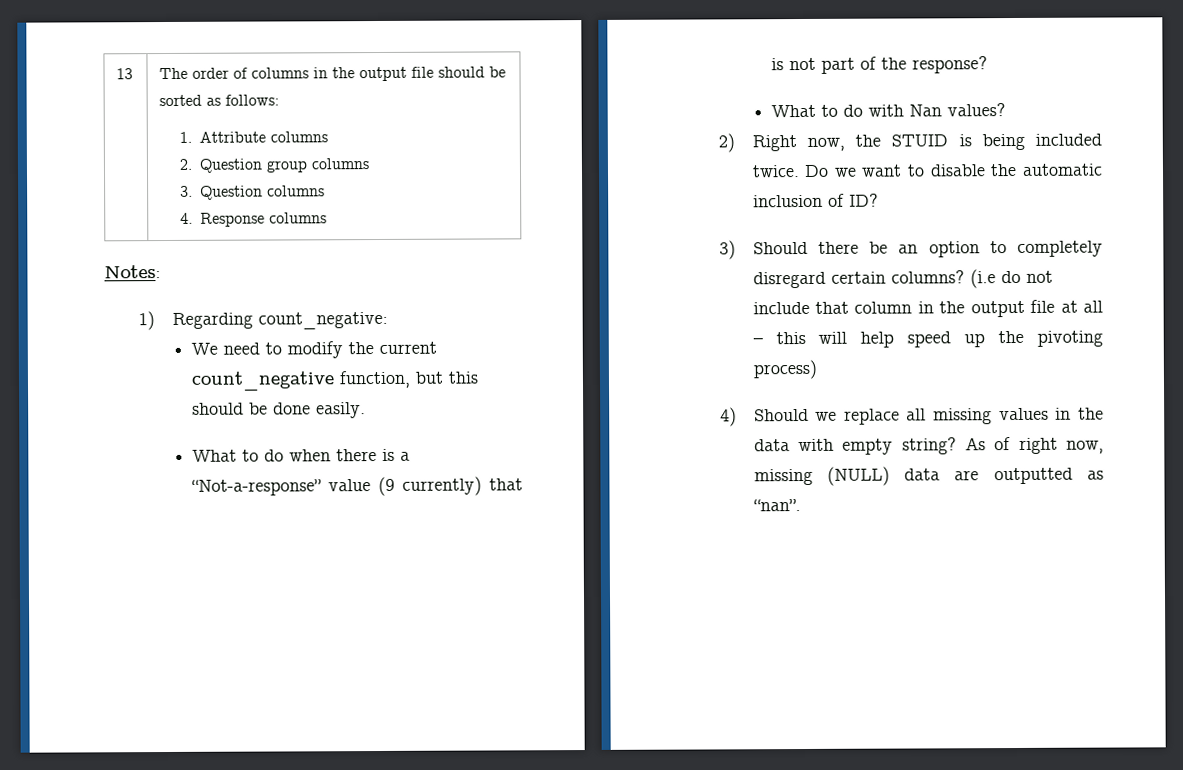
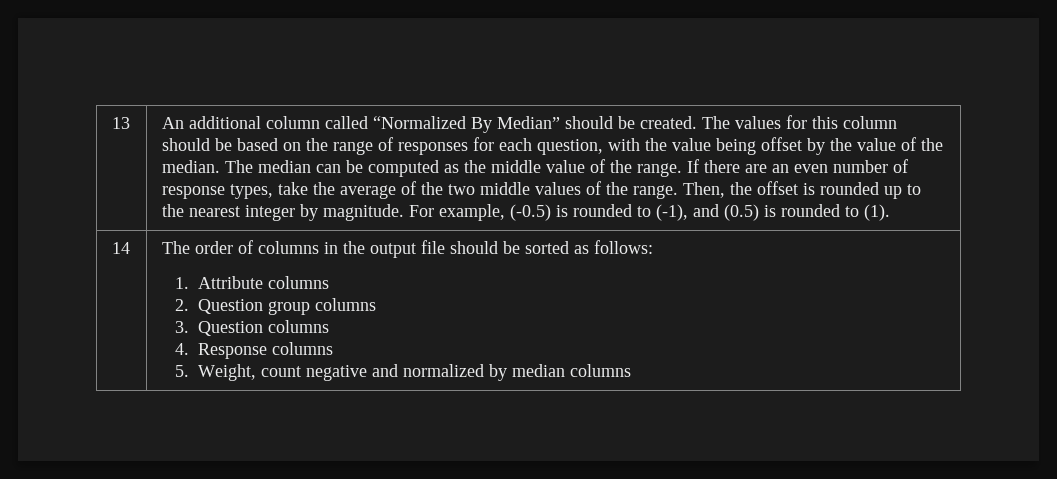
- The order of columns in the output file should be sorted as follows:
+ An additional column called “Normalized By Median” should be created. The values for this column should be based on the range of responses for each question, with the value being offset by the value of the median. The median can be computed as the middle value of the range. If there are an even number of response types, take the average of the two middle values of the range. Then, the offset is rounded up to the nearest integer by magnitude. For example, (-0.5) is rounded to (-1), and (0.5) is rounded to (1).
+ 14 | The order of columns in the output file should be sorted as follows:
  1. Attribute columns
  2. Question group columns
  3. Question columns
  4. Response columns
- Notes:
- 1) Regarding count_negative:
- We need to modify the current count_negative function, but this should be done easily.
- What to do when there is a “Not-a-response” value (9 currently) that is not part of the response?
- What to do with Nan values?
- 2) Right now, the STUID is being included twice. Do we want to disable the automatic inclusion of ID?
- 3) Should there be an option to completely disregard certain columns? (i.e do not include that column in the output file at all – this will help speed up the pivoting process)
- 4) Should we replace all missing values in the data with empty string? As of right now, missing (NULL) data are outputted as “nan”.
+ 5. Weight, count negative and normalized by median columns

